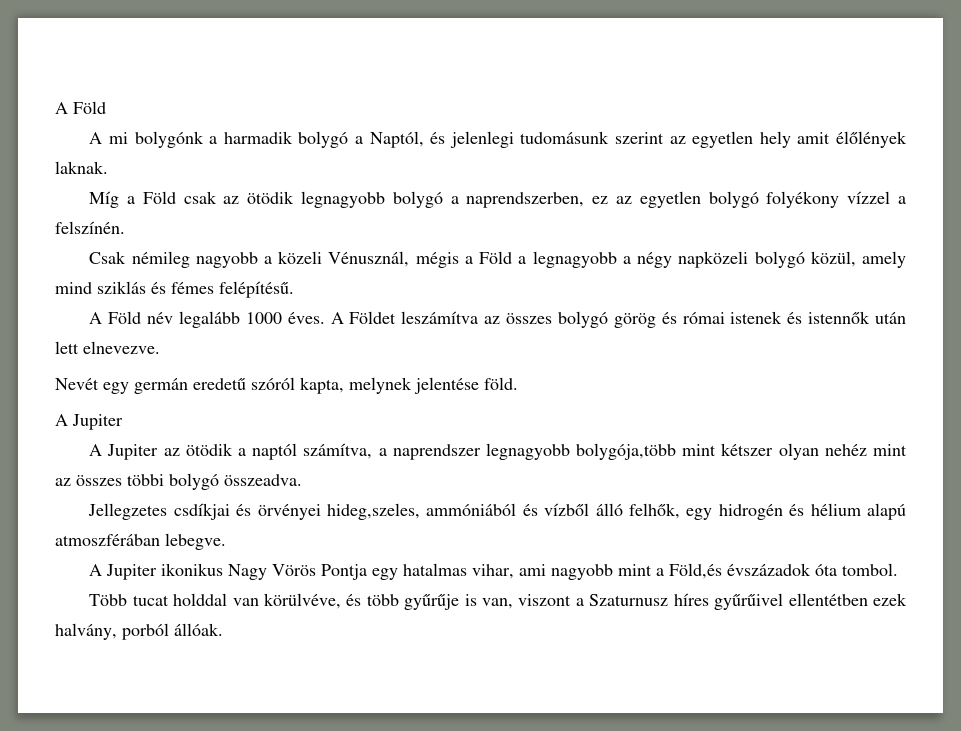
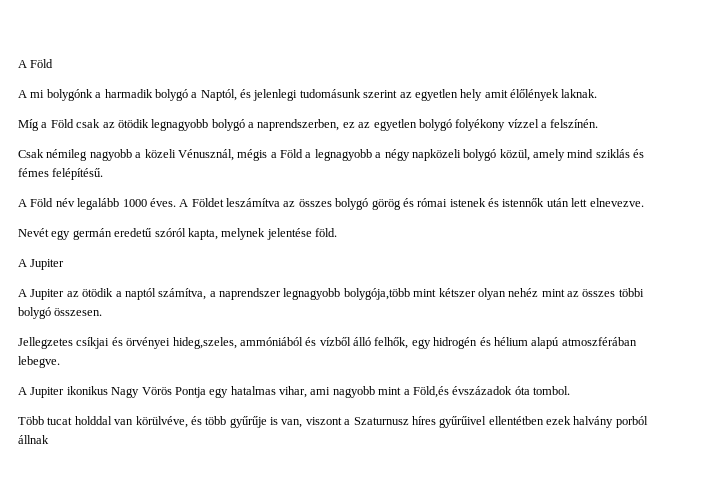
- A Jupiter az ötödik a naptól számítva, a naprendszer legnagyobb bolygója,több mint kétszer olyan nehéz mint az összes többi bolygó összeadva.
+ A Jupiter az ötödik a naptól számítva, a naprendszer legnagyobb bolygója,több mint kétszer olyan nehéz mint az összes többi bolygó összesen.
- Jellegzetes csdíkjai és örvényei hideg,szeles, ammóniából és vízből álló felhők, egy hidrogén és hélium alapú atmoszférában lebegve.
+ Jellegzetes csíkjai és örvényei hideg,szeles, ammóniából és vízből álló felhők, egy hidrogén és hélium alapú atmoszférában lebegve.
- Több tucat holddal van körülvéve, és több gyűrűje is van, viszont a Szaturnusz híres gyűrűivel ellentétben ezek halvány, porból állóak.
+ Több tucat holddal van körülvéve, és több gyűrűje is van, viszont a Szaturnusz híres gyűrűivel ellentétben ezek halvány porból állnak

